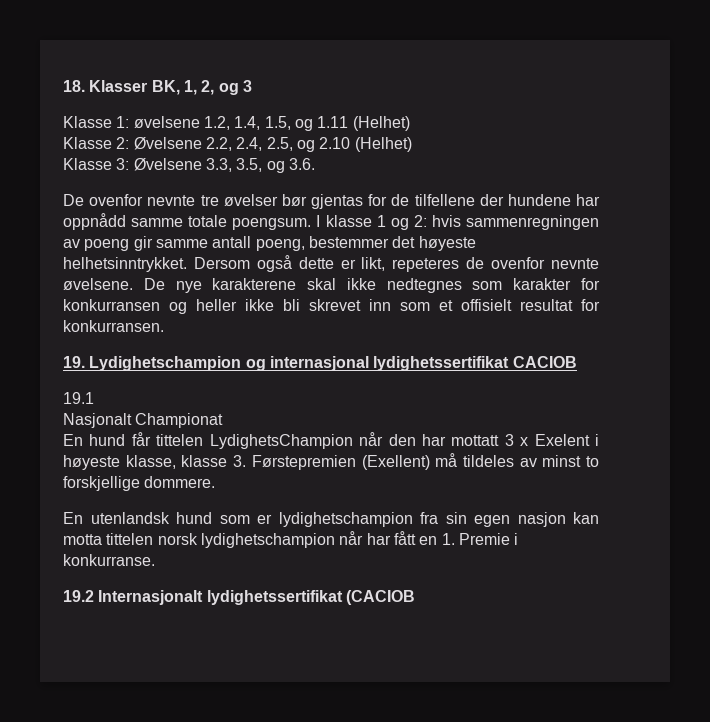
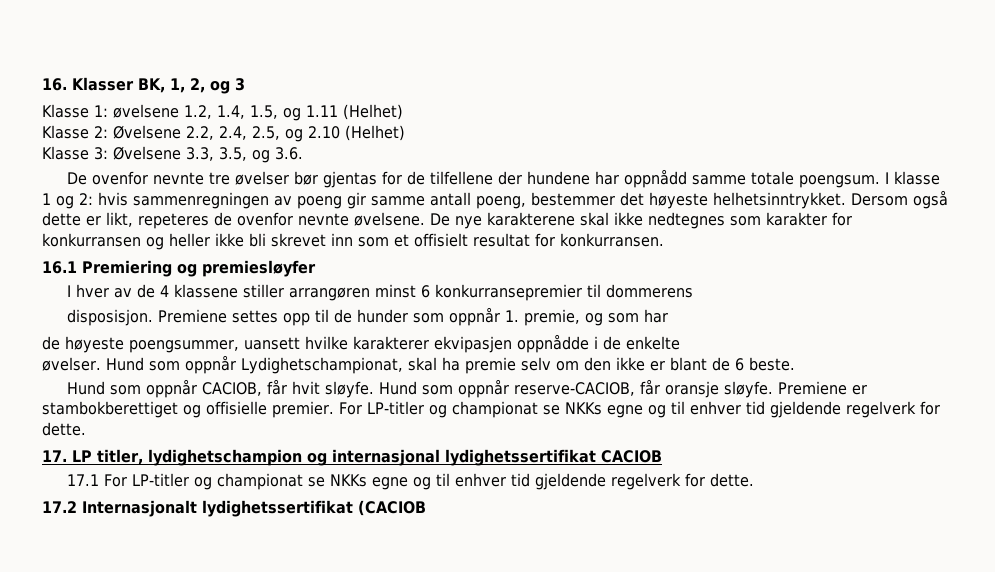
- 18. Klasser BK, 1, 2, og 3
+ 16. Klasser BK, 1, 2, og 3
- 19. Lydighetschampion og internasjonal lydighetssertifikat CACIOB
- 19.1
- Nasjonalt Championat
- En hund får tittelen LydighetsChampion når den har mottatt 3 x Exelent i høyeste klasse, klasse 3. Førstepremien (Exellent) må tildeles av minst to forskjellige dommere.
- En utenlandsk hund som er lydighetschampion fra sin egen nasjon kan motta tittelen norsk lydighetschampion når har fått en 1. Premie i konkurranse.
- 19.2 Internasjonalt lydighetssertifikat (CACIOB
+ 16.1 Premiering og premiesløyfer
+ I hver av de 4 klassene stiller arrangøren minst 6 konkurransepremier til dommerens
+ disposisjon. Premiene settes opp til de hunder som oppnår 1. premie, og som har
+ de høyeste poengsummer, uansett hvilke karakterer ekvipasjen oppnådde i de enkelte
+ øvelser. Hund som oppnår Lydighetschampionat, skal ha premie selv om den ikke er blant de 6 beste.
+ Hund som oppnår CACIOB, får hvit sløyfe. Hund som oppnår reserve-CACIOB, får oransje sløyfe. Premiene er stambokberettiget og offisielle premier. For LP-titler og championat se NKKs egne og til enhver tid gjeldende regelverk for dette.
+ 17. LP titler, lydighetschampion og internasjonal lydighetssertifikat CACIOB
+ 17.1 For LP-titler og championat se NKKs egne og til enhver tid gjeldende regelverk for dette.
+ 17.2 Internasjonalt lydighetssertifikat (CACIOB

